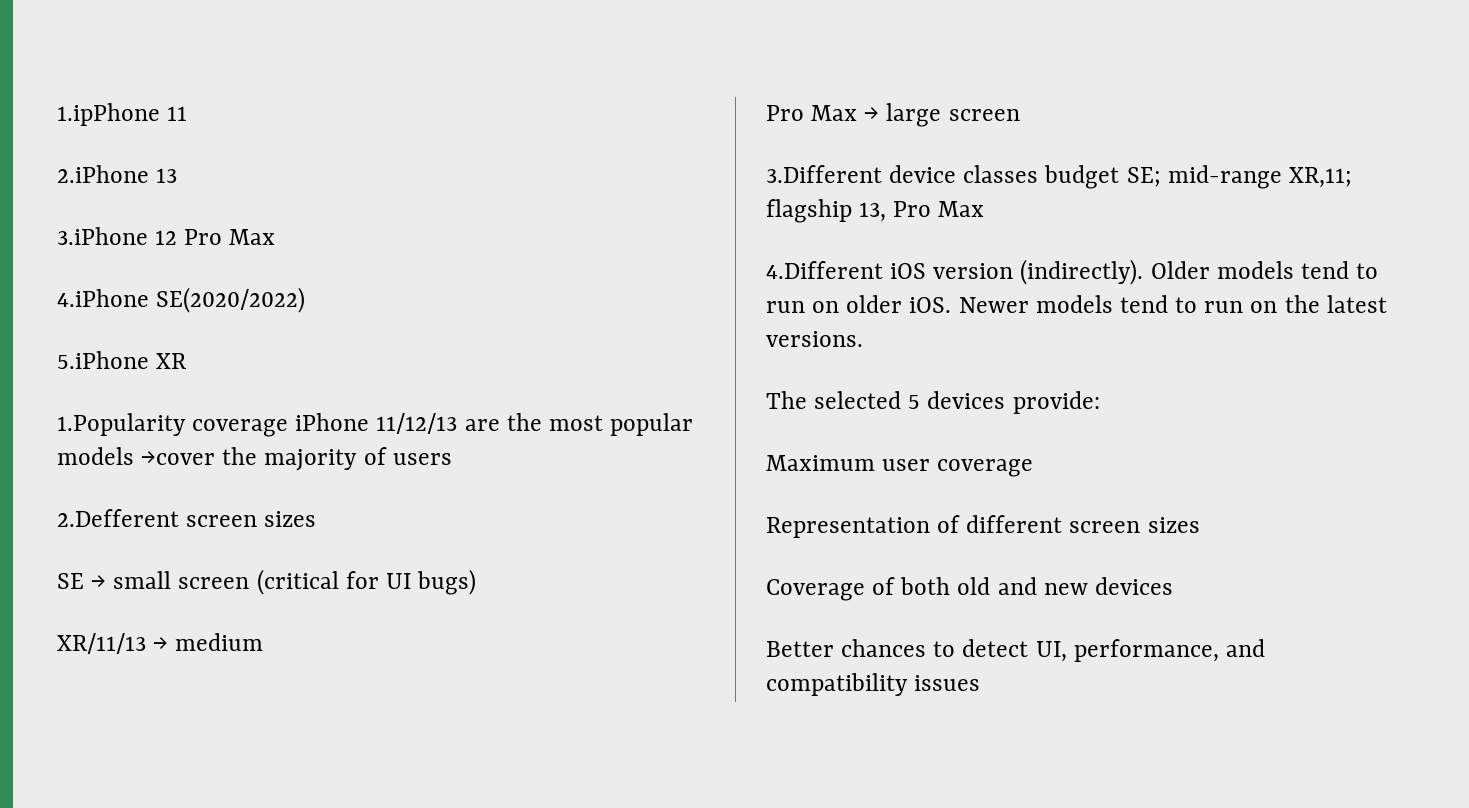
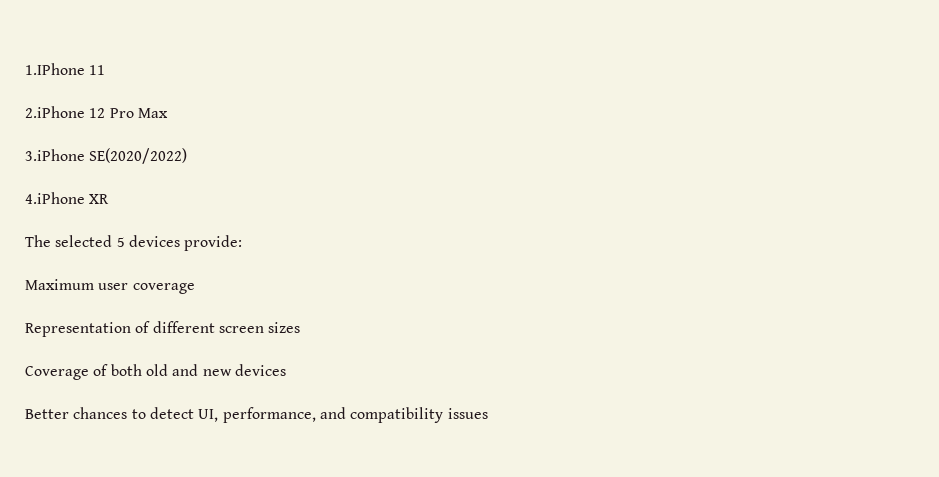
- 1.ipPhone 11
+ 1.IPhone 11
- 2.iPhone 13
- 3.iPhone 12 Pro Max
+ 2.iPhone 12 Pro Max
- 4.iPhone SE(2020/2022)
+ 3.iPhone SE(2020/2022)
- 5.iPhone XR
+ 4.iPhone XR
- 1.Popularity coverage iPhone 11/12/13 are the most popular models →cover the majority of users
- 2.Defferent screen sizes
- SE → small screen (critical for UI bugs)
- XR/11/13 → medium
- Pro Max → large screen
- 3.Different device classes budget SE; mid-range XR,11; flagship 13, Pro Max
- 4.Different iOS version (indirectly). Older models tend to run on older iOS. Newer models tend to run on the latest versions.

